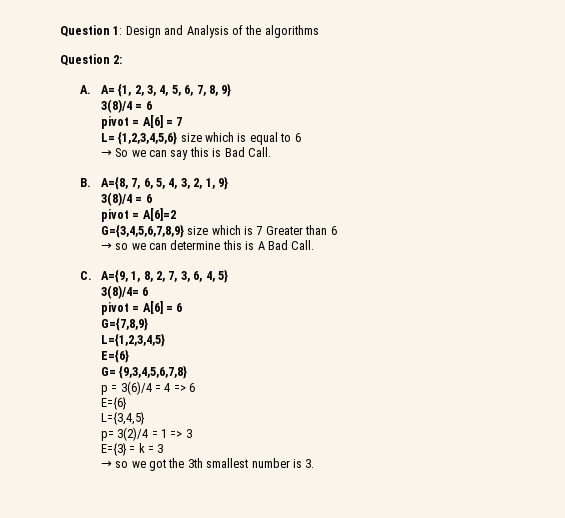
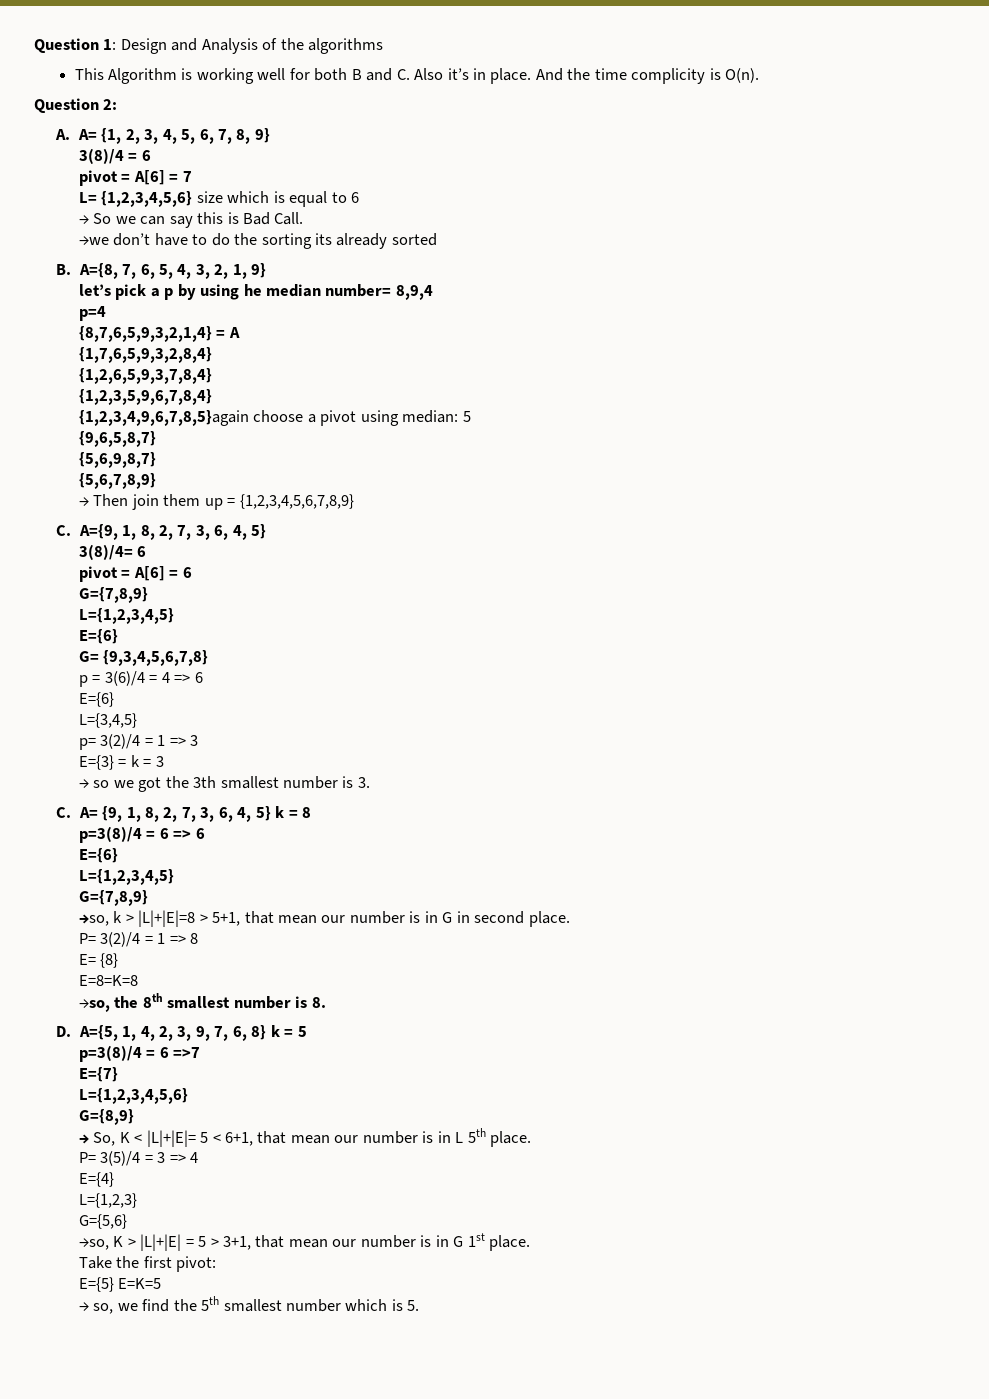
+ This Algorithm is working well for both B and C. Also it’s in place. And the time complicity is O(n).
+ →we don’t have to do the sorting its already sorted
  B. A={8, 7, 6, 5, 4, 3, 2, 1, 9}
- 3(8)/4 = 6
- pivot = A[6]=2
- G={3,4,5,6,7,8,9} size which is 7 Greater than 6
- → so we can determine this is A Bad Call.
+ let’s pick a p by using he median number= 8,9,4
+ p=4
+ {8,7,6,5,9,3,2,1,4} = A
+ {1,7,6,5,9,3,2,8,4}
+ {1,2,6,5,9,3,7,8,4}
+ {1,2,3,5,9,6,7,8,4}
+ {1,2,3,4,9,6,7,8,5}again choose a pivot using median: 5
+ {9,6,5,8,7}
+ {5,6,9,8,7}
+ {5,6,7,8,9}
+ → Then join them up = {1,2,3,4,5,6,7,8,9}
+ C. A= {9, 1, 8, 2, 7, 3, 6, 4, 5} k = 8
+ p=3(8)/4 = 6 => 6
+ E={6}
+ L={1,2,3,4,5}
+ G={7,8,9}
+ →so, k > |L|+|E|=8 > 5+1, that mean our number is in G in second place.
+ P= 3(2)/4 = 1 => 8
+ E= {8}
+ E=8=K=8
+ →so, the 8th smallest number is 8.
+ D. A={5, 1, 4, 2, 3, 9, 7, 6, 8} k = 5
+ p=3(8)/4 = 6 =>7
+ E={7}
+ L={1,2,3,4,5,6}
+ G={8,9}
+ → So, K < |L|+|E|= 5 < 6+1, that mean our number is in L 5th place.
+ P= 3(5)/4 = 3 => 4
+ E={4}
+ L={1,2,3}
+ G={5,6}
+ →so, K > |L|+|E| = 5 > 3+1, that mean our number is in G 1st place.
+ Take the first pivot:
+ E={5} E=K=5
+ → so, we find the 5th smallest number which is 5.

